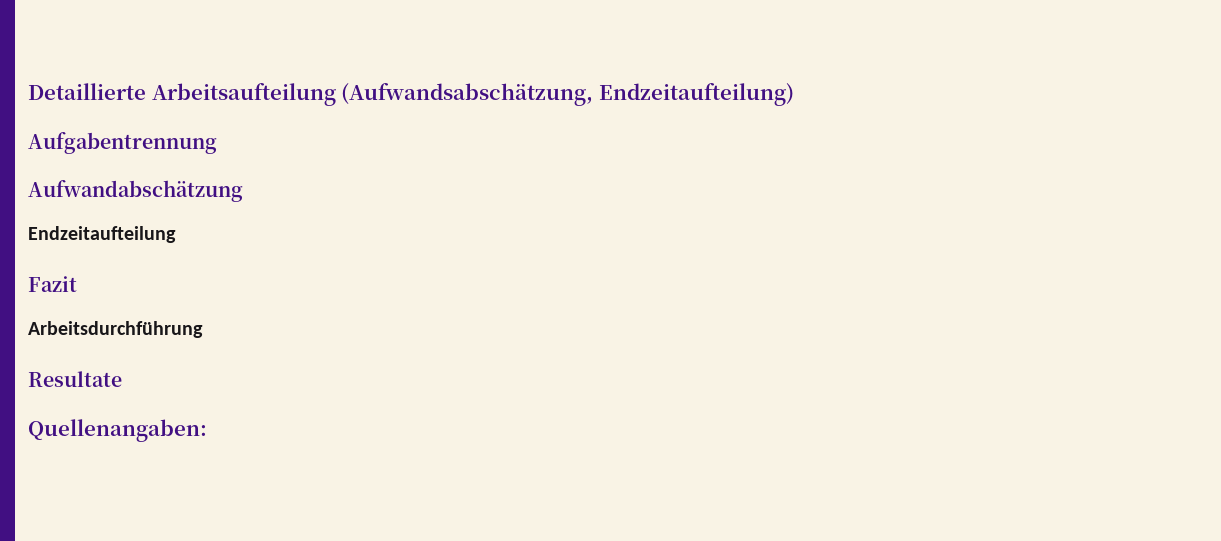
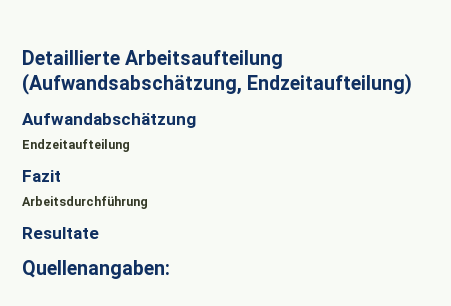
- Aufgabentrennung

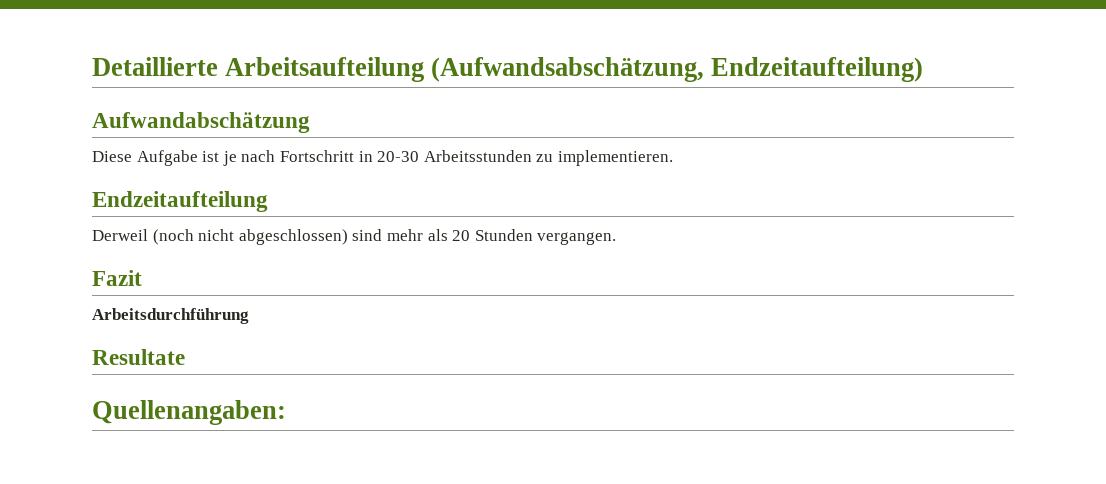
+ Diese Aufgabe ist je nach Fortschritt in 20-30 Arbeitsstunden zu implementieren.
  Endzeitaufteilung
+ Derweil (noch nicht abgeschlossen) sind mehr als 20 Stunden vergangen.

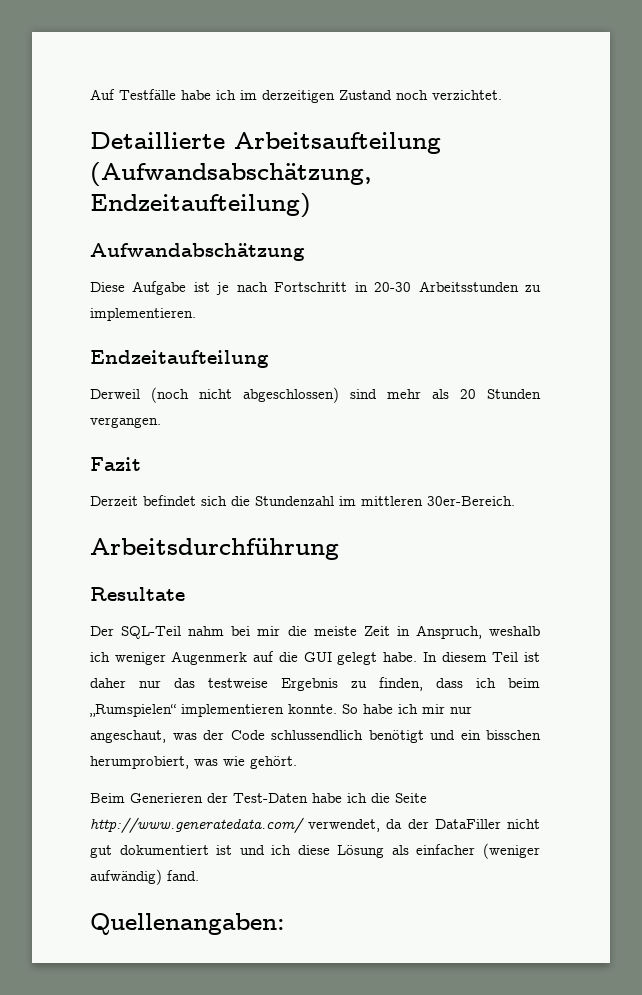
+ Auf Testfälle habe ich im derzeitigen Zustand noch verzichtet.
+ Derzeit befindet sich die Stundenzahl im mittleren 30er-Bereich.
  Arbeitsdurchführung
  Resultate
+ Der SQL-Teil nahm bei mir die meiste Zeit in Anspruch, weshalb ich weniger Augenmerk auf die GUI gelegt habe. In diesem Teil ist daher nur das testweise Ergebnis zu finden, dass ich beim „Rumspielen“ implementieren konnte. So habe ich mir nur angeschaut, was der Code schlussendlich benötigt und ein bisschen herumprobiert, was wie gehört.
+ Beim Generieren der Test-Daten habe ich die Seite http://www.generatedata.com/ verwendet, da der DataFiller nicht gut dokumentiert ist und ich diese Lösung als einfacher (weniger aufwändig) fand.

